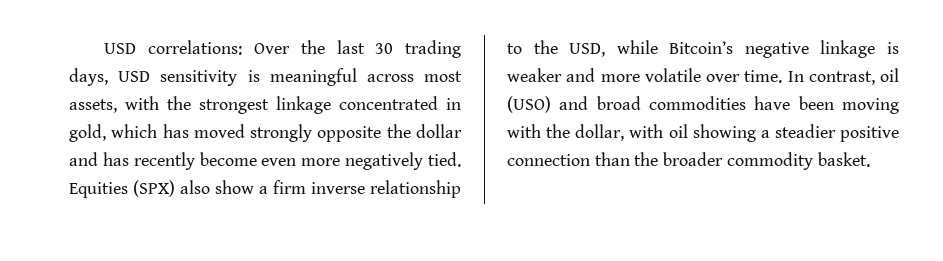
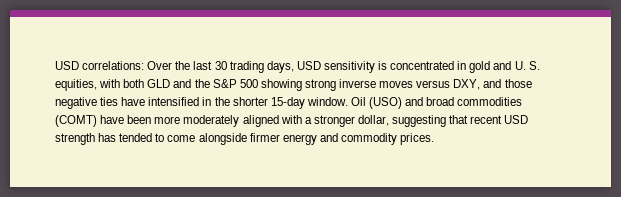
- USD correlations: Over the last 30 trading days, USD sensitivity is meaningful across most assets, with the strongest linkage concentrated in gold, which has moved strongly opposite the dollar and has recently become even more negatively tied. Equities (SPX) also show a firm inverse relationship to the USD, while Bitcoin’s negative linkage is weaker and more volatile over time. In contrast, oil (USO) and broad commodities have been moving with the dollar, with oil showing a steadier positive connection than the broader commodity basket.
+ USD correlations: Over the last 30 trading days, USD sensitivity is concentrated in gold and U. S. equities, with both GLD and the S&P 500 showing strong inverse moves versus DXY, and those negative ties have intensified in the shorter 15-day window. Oil (USO) and broad commodities (COMT) have been more moderately aligned with a stronger dollar, suggesting that recent USD strength has tended to come alongside firmer energy and commodity prices.

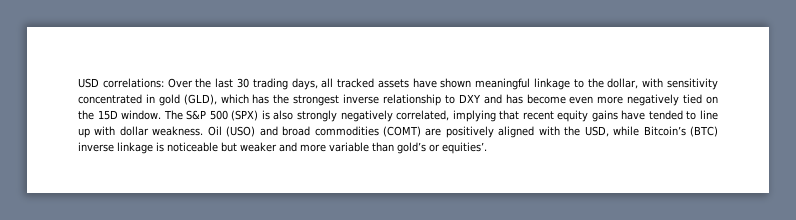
- USD correlations: Over the last 30 trading days, USD sensitivity is concentrated in gold and U. S. equities, with both GLD and the S&P 500 showing strong inverse moves versus DXY, and those negative ties have intensified in the shorter 15-day window.
+ USD correlations: Over the last 30 trading days, all tracked assets have shown meaningful linkage to the dollar, with sensitivity concentrated in gold (GLD), which has the strongest inverse relationship to DXY and has become even more negatively tied on the 15D window. The S&P 500 (SPX) is also strongly negatively correlated, implying that recent equity gains have tended to line up with dollar weakness.
- Oil (USO) and broad commodities (COMT) have been more moderately aligned with a stronger dollar, suggesting that recent USD strength has tended to come alongside firmer energy and commodity prices.
+ Oil (USO) and broad commodities (COMT) are positively aligned with the USD, while Bitcoin’s (BTC) inverse linkage is noticeable but weaker and more variable than gold’s or equities’.

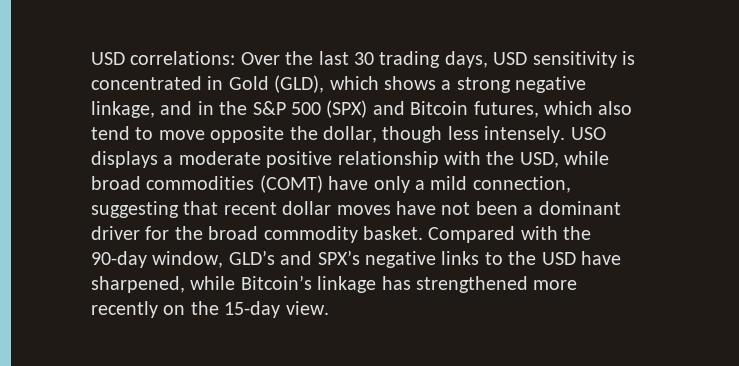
- USD correlations: Over the last 30 trading days, all tracked assets have shown meaningful linkage to the dollar, with sensitivity concentrated in gold (GLD), which has the strongest inverse relationship to DXY and has become even more negatively tied on the 15D window. The S&P 500 (SPX) is also strongly negatively correlated, implying that recent equity gains have tended to line up with dollar weakness. Oil (USO) and broad commodities (COMT) are positively aligned with the USD, while Bitcoin’s (BTC) inverse linkage is noticeable but weaker and more variable than gold’s or equities’.
+ USD correlations: Over the last 30 trading days, USD sensitivity is concentrated in Gold (GLD), which shows a strong negative linkage, and in the S&P 500 (SPX) and Bitcoin futures, which also tend to move opposite the dollar, though less intensely. USO displays a moderate positive relationship with the USD, while broad commodities (COMT) have only a mild connection, suggesting that recent dollar moves have not been a dominant driver for the broad commodity basket. Compared with the 90-day window, GLD’s and SPX’s negative links to the USD have sharpened, while Bitcoin’s linkage has strengthened more recently on the 15-day view.

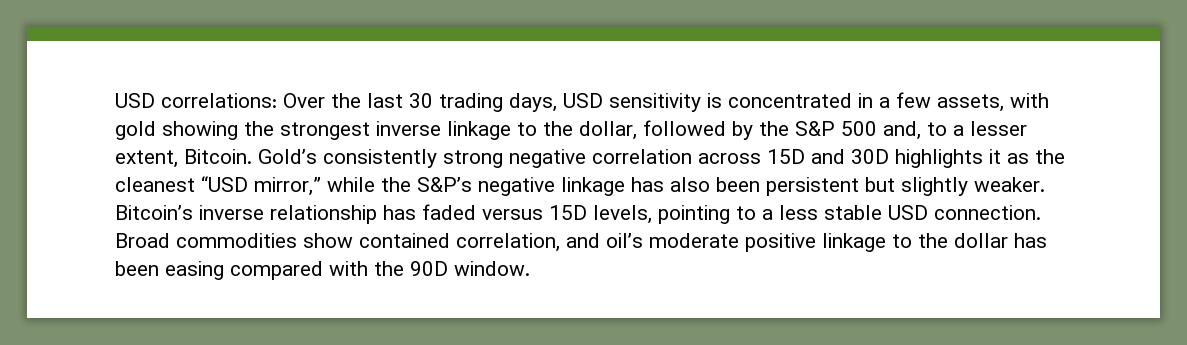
- USD correlations: Over the last 30 trading days, USD sensitivity is concentrated in Gold (GLD), which shows a strong negative linkage, and in the S&P 500 (SPX) and Bitcoin futures, which also tend to move opposite the dollar, though less intensely. USO displays a moderate positive relationship with the USD, while broad commodities (COMT) have only a mild connection, suggesting that recent dollar moves have not been a dominant driver for the broad commodity basket. Compared with the 90-day window, GLD’s and SPX’s negative links to the USD have sharpened, while Bitcoin’s linkage has strengthened more recently on the 15-day view.
+ USD correlations: Over the last 30 trading days, USD sensitivity is concentrated in a few assets, with gold showing the strongest inverse linkage to the dollar, followed by the S&P 500 and, to a lesser extent, Bitcoin. Gold’s consistently strong negative correlation across 15D and 30D highlights it as the cleanest “USD mirror,” while the S&P’s negative linkage has also been persistent but slightly weaker. Bitcoin’s inverse relationship has faded versus 15D levels, pointing to a less stable USD connection. Broad commodities show contained correlation, and oil’s moderate positive linkage to the dollar has been easing compared with the 90D window.

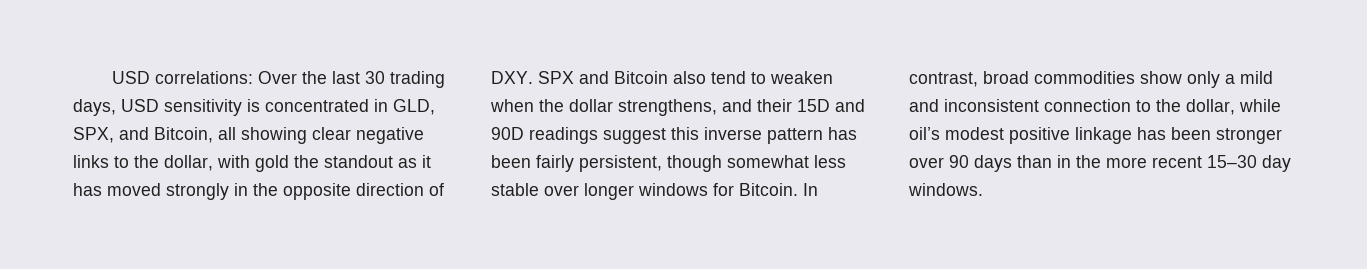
- USD correlations: Over the last 30 trading days, USD sensitivity is concentrated in a few assets, with gold showing the strongest inverse linkage to the dollar, followed by the S&P 500 and, to a lesser extent, Bitcoin. Gold’s consistently strong negative correlation across 15D and 30D highlights it as the cleanest “USD mirror,” while the S&P’s negative linkage has also been persistent but slightly weaker. Bitcoin’s inverse relationship has faded versus 15D levels, pointing to a less stable USD connection. Broad commodities show contained correlation, and oil’s moderate positive linkage to the dollar has been easing compared with the 90D window.
+ USD correlations: Over the last 30 trading days, USD sensitivity is concentrated in GLD, SPX, and Bitcoin, all showing clear negative links to the dollar, with gold the standout as it has moved strongly in the opposite direction of DXY. SPX and Bitcoin also tend to weaken when the dollar strengthens, and their 15D and 90D readings suggest this inverse pattern has been fairly persistent, though somewhat less stable over longer windows for Bitcoin. In contrast, broad commodities show only a mild and inconsistent connection to the dollar, while oil’s modest positive linkage has been stronger over 90 days than in the more recent 15–30 day windows.

